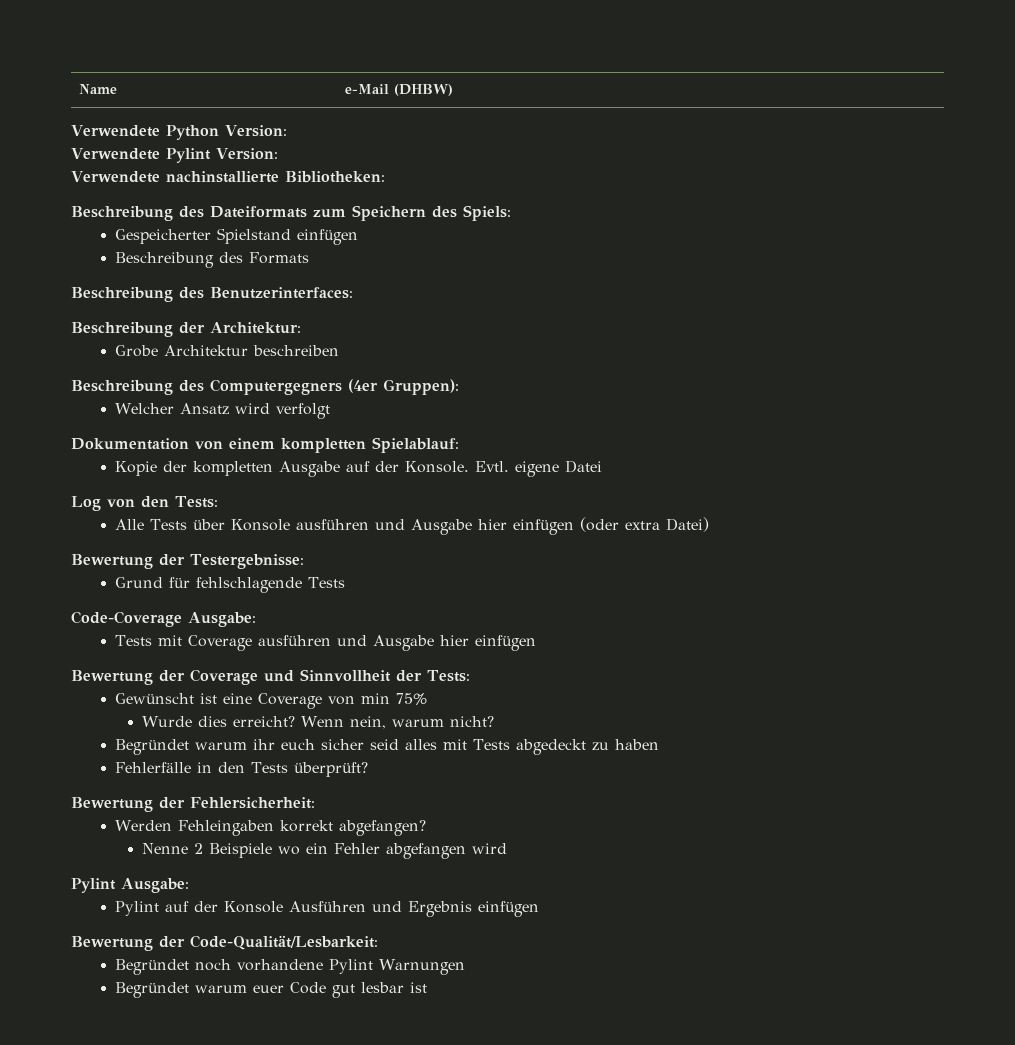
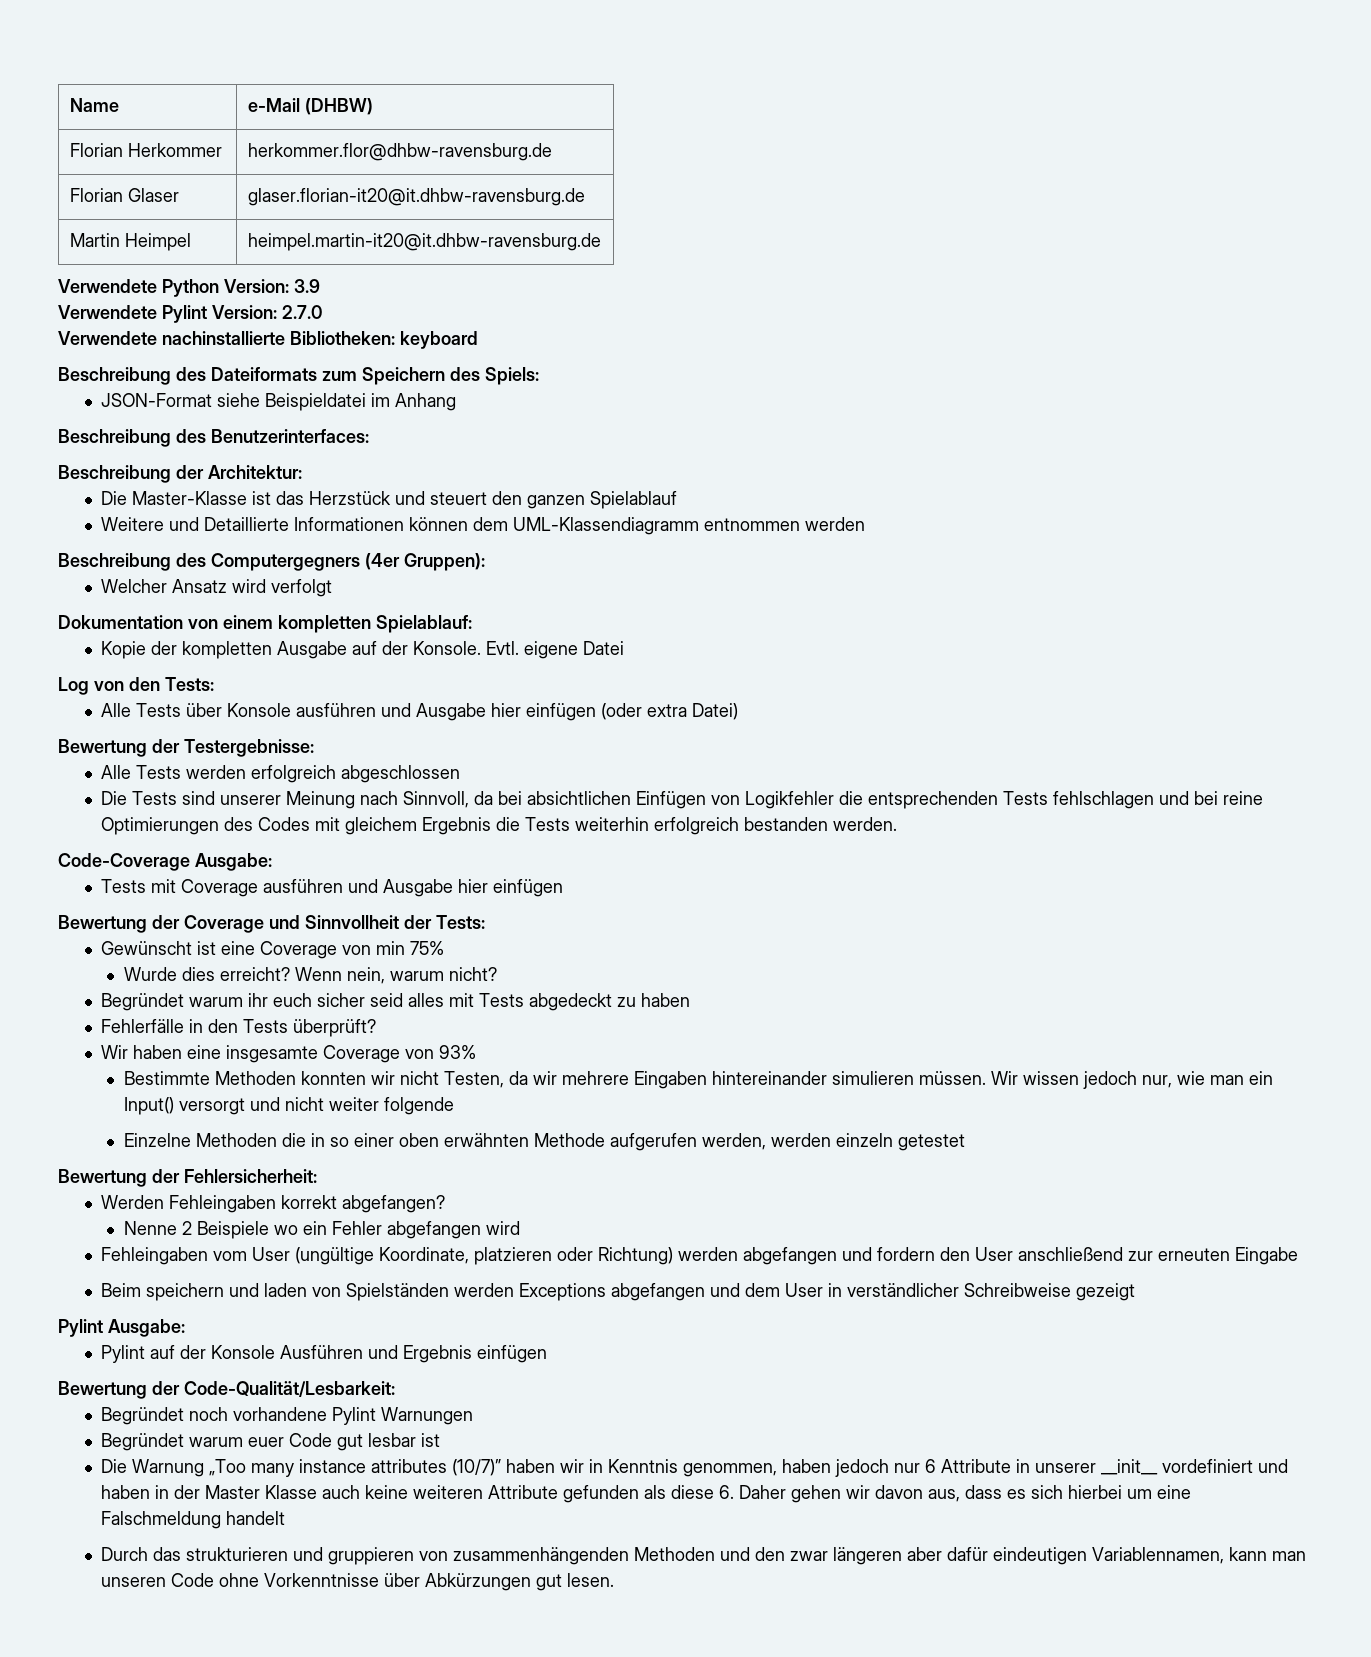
+ Florian Herkommer | herkommer.flor@dhbw-ravensburg.de
+ Florian Glaser | glaser.florian-it20@it.dhbw-ravensburg.de
+ Martin Heimpel | heimpel.martin-it20@it.dhbw-ravensburg.de
- Verwendete Python Version:
+ Verwendete Python Version: 3.9
- Verwendete Pylint Version:
+ Verwendete Pylint Version: 2.7.0
- Verwendete nachinstallierte Bibliotheken:
+ Verwendete nachinstallierte Bibliotheken: keyboard
- Gespeicherter Spielstand einfügen
- Beschreibung des Formats
+ JSON-Format siehe Beispieldatei im Anhang
- Grobe Architektur beschreiben
+ Die Master-Klasse ist das Herzstück und steuert den ganzen Spielablauf
+ Weitere und Detaillierte Informationen können dem UML-Klassendiagramm entnommen werden
- Grund für fehlschlagende Tests
+ Alle Tests werden erfolgreich abgeschlossen
+ Die Tests sind unserer Meinung nach Sinnvoll, da bei absichtlichen Einfügen von Logikfehler die entsprechenden Tests fehlschlagen und bei reine Optimierungen des Codes mit gleichem Ergebnis die Tests weiterhin erfolgreich bestanden werden.
+ Wir haben eine insgesamte Coverage von 93%
+ Bestimmte Methoden konnten wir nicht Testen, da wir mehrere Eingaben hintereinander simulieren müssen. Wir wissen jedoch nur, wie man ein Input() versorgt und nicht weiter folgende
+ Einzelne Methoden die in so einer oben erwähnten Methode aufgerufen werden, werden einzeln getestet
+ Fehleingaben vom User (ungültige Koordinate, platzieren oder Richtung) werden abgefangen und fordern den User anschließend zur erneuten Eingabe
+ Beim speichern und laden von Spielständen werden Exceptions abgefangen und dem User in verständlicher Schreibweise gezeigt
+ Die Warnung „Too many instance attributes (10/7)” haben wir in Kenntnis genommen, haben jedoch nur 6 Attribute in unserer __init__ vordefiniert und haben in der Master Klasse auch keine weiteren Attribute gefunden als diese 6. Daher gehen wir davon aus, dass es sich hierbei um eine Falschmeldung handelt
+ Durch das strukturieren und gruppieren von zusammenhängenden Methoden und den zwar längeren aber dafür eindeutigen Variablennamen, kann man unseren Code ohne Vorkenntnisse über Abkürzungen gut lesen.

